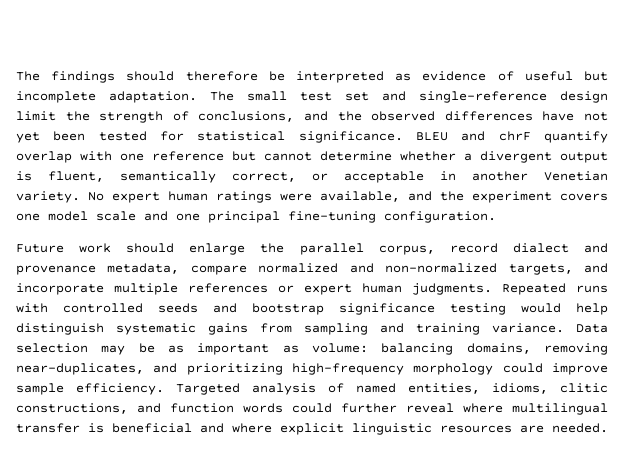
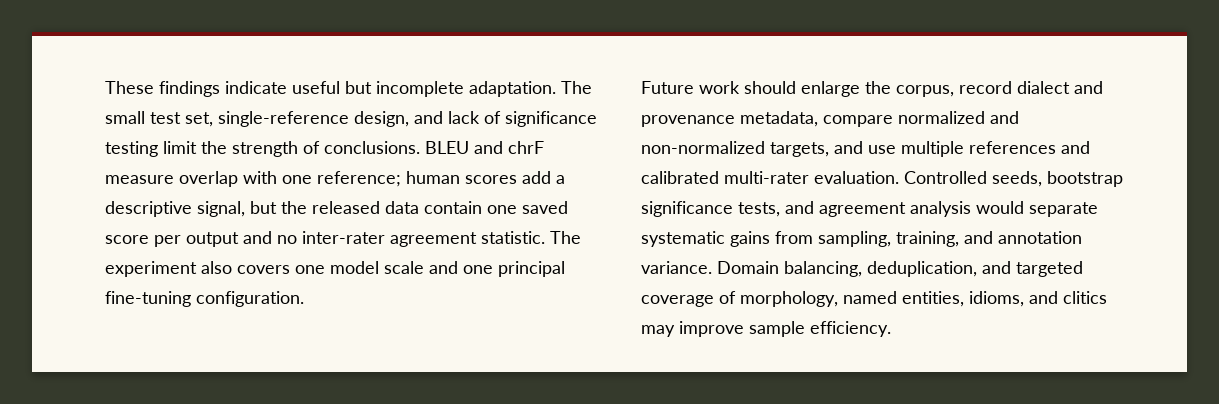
- The findings should therefore be interpreted as evidence of useful but incomplete adaptation.
+ These findings indicate useful but incomplete adaptation.
- The small test set and single-reference design limit the strength of conclusions, and the observed differences have not yet been tested for statistical significance.
+ The small test set, single-reference design, and lack of significance testing limit the strength of conclusions.
- BLEU and chrF quantify overlap with one reference but cannot determine whether a divergent output is fluent, semantically correct, or acceptable in another Venetian variety. No expert human ratings were available, and the experiment covers one model scale and one principal fine-tuning configuration.
+ BLEU and chrF measure overlap with one reference; human scores add a descriptive signal, but the released data contain one saved score per output and no inter-rater agreement statistic. The experiment also covers one model scale and one principal fine-tuning configuration.
- Future work should enlarge the parallel corpus, record dialect and provenance metadata, compare normalized and non-normalized targets, and incorporate multiple references or expert human judgments. Repeated runs with controlled seeds and bootstrap significance testing would help distinguish systematic gains from sampling and training variance. Data selection may be as important as volume: balancing domains, removing near-duplicates, and prioritizing high-frequency morphology could improve sample efficiency. Targeted analysis of named entities, idioms, clitic constructions, and function words could further reveal where multilingual transfer is beneficial and where explicit linguistic resources are needed.
+ Future work should enlarge the corpus, record dialect and provenance metadata, compare normalized and non-normalized targets, and use multiple references and calibrated multi-rater evaluation. Controlled seeds, bootstrap significance tests, and agreement analysis would separate systematic gains from sampling, training, and annotation variance. Domain balancing, deduplication, and targeted coverage of morphology, named entities, idioms, and clitics may improve sample efficiency.

